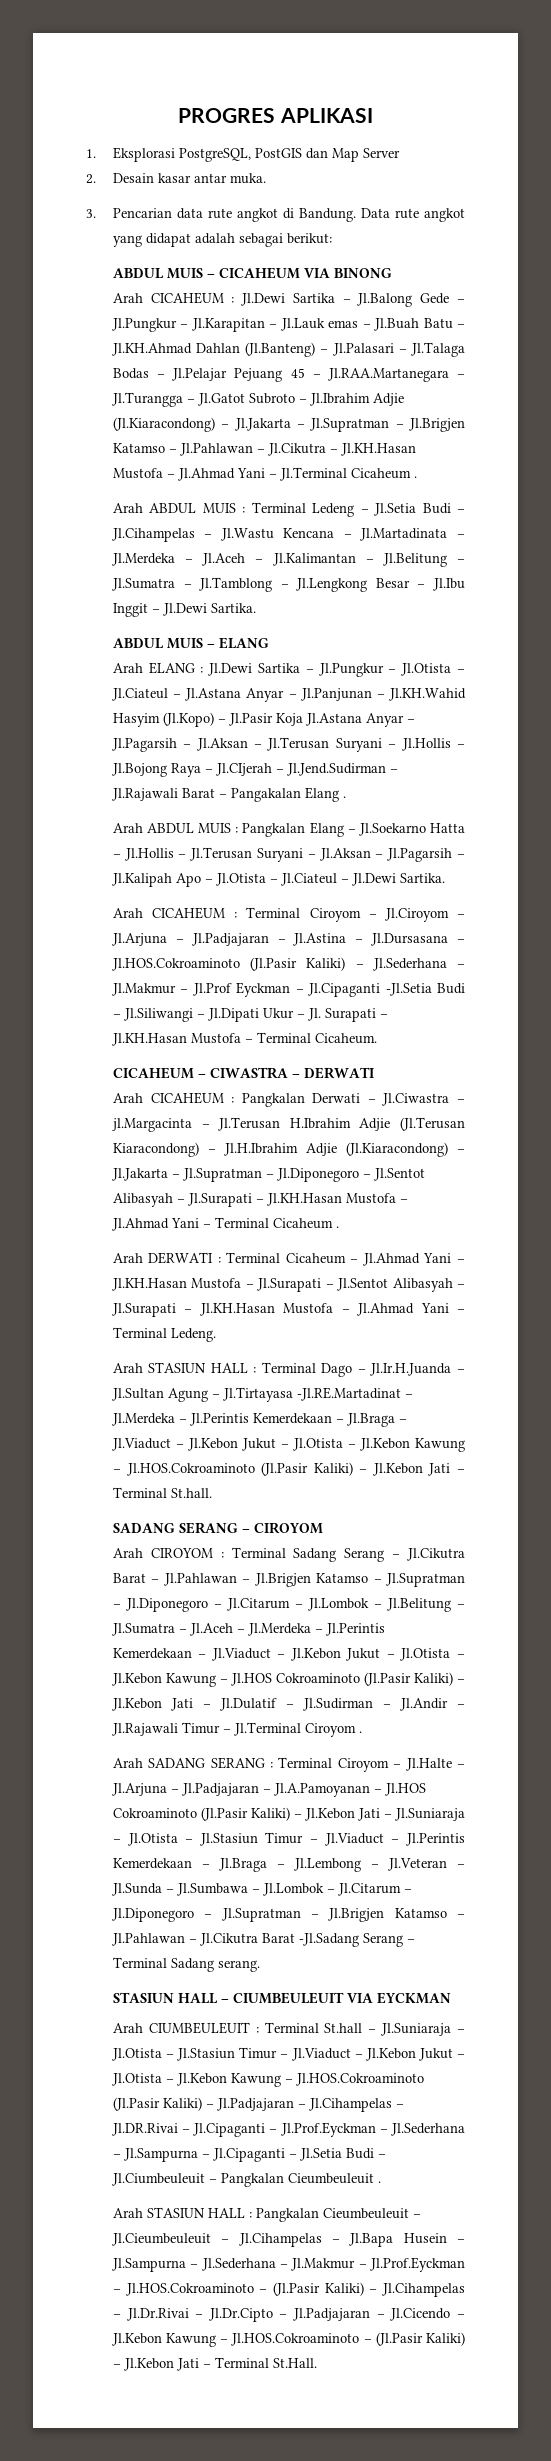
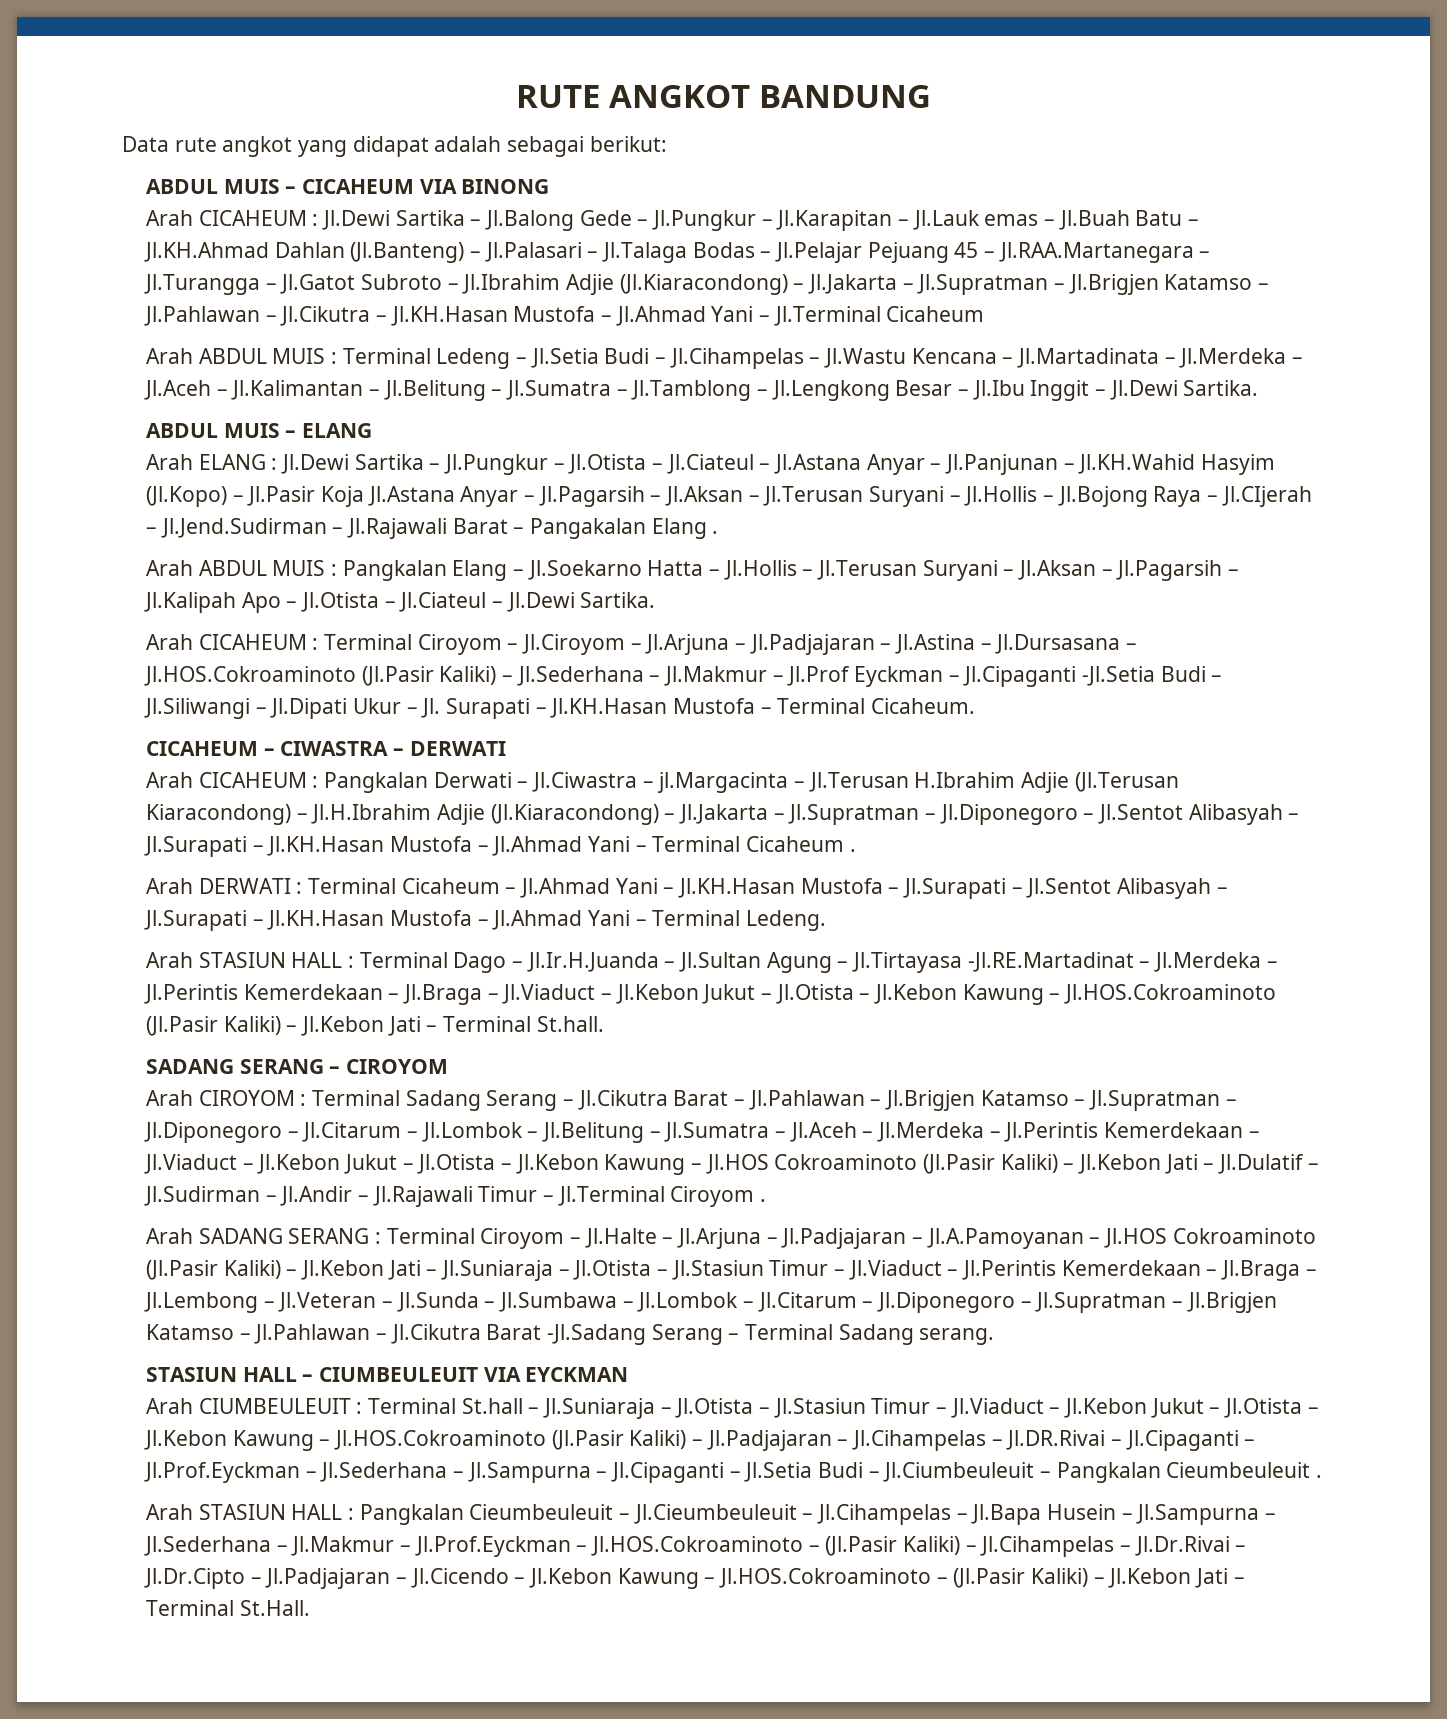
- PROGRES APLIKASI
- 1. Eksplorasi PostgreSQL, PostGIS dan Map Server
- 2. Desain kasar antar muka.
- 3. Pencarian data rute angkot di Bandung. Data rute angkot yang didapat adalah sebagai berikut:
+ RUTE ANGKOT BANDUNG
+ Data rute angkot yang didapat adalah sebagai berikut:
- Jl.Dewi Sartika – Jl.Balong Gede – Jl.Pungkur – Jl.Karapitan – Jl.Lauk emas – Jl.Buah Batu – Jl.KH.Ahmad Dahlan (Jl.Banteng) – Jl.Palasari – Jl.Talaga Bodas – Jl.Pelajar Pejuang 45 – Jl.RAA.Martanegara – Jl.Turangga – Jl.Gatot Subroto – Jl.Ibrahim Adjie (Jl.Kiaracondong) – Jl.Jakarta – Jl.Supratman – Jl.Brigjen Katamso – Jl.Pahlawan – Jl.Cikutra – Jl.KH.Hasan Mustofa – Jl.Ahmad Yani – Jl.Terminal Cicaheum .
+ Jl.Dewi Sartika – Jl.Balong Gede – Jl.Pungkur – Jl.Karapitan – Jl.Lauk emas – Jl.Buah Batu – Jl.KH.Ahmad Dahlan (Jl.Banteng) – Jl.Palasari – Jl.Talaga Bodas – Jl.Pelajar Pejuang 45 – Jl.RAA.Martanegara – Jl.Turangga – Jl.Gatot Subroto – Jl.Ibrahim Adjie (Jl.Kiaracondong) – Jl.Jakarta – Jl.Supratman – Jl.Brigjen Katamso – Jl.Pahlawan – Jl.Cikutra – Jl.KH.Hasan Mustofa – Jl.Ahmad Yani – Jl.Terminal Cicaheum

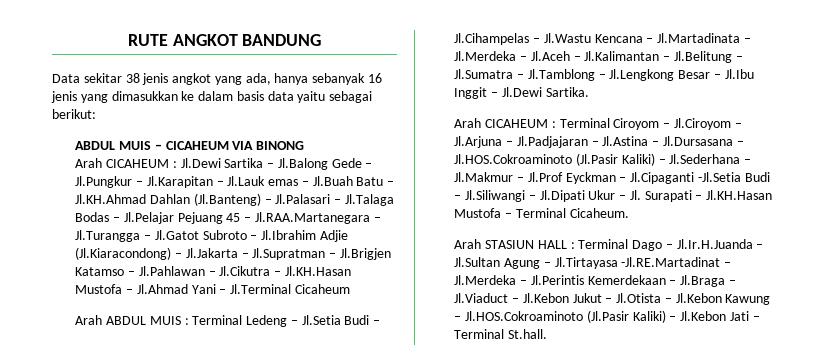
- Data rute angkot yang didapat adalah sebagai berikut:
+ Data sekitar 38 jenis angkot yang ada, hanya sebanyak 16 jenis yang dimasukkan ke dalam basis data yaitu sebagai berikut:
- ABDUL MUIS – ELANG
- Arah ELANG : Jl.Dewi Sartika – Jl.Pungkur – Jl.Otista – Jl.Ciateul – Jl.Astana Anyar – Jl.Panjunan – Jl.KH.Wahid Hasyim (Jl.Kopo) – Jl.Pasir Koja Jl.Astana Anyar – Jl.Pagarsih – Jl.Aksan – Jl.Terusan Suryani – Jl.Hollis – Jl.Bojong Raya – Jl.CIjerah – Jl.Jend.Sudirman – Jl.Rajawali Barat – Pangakalan Elang .
- Arah ABDUL MUIS : Pangkalan Elang – Jl.Soekarno Hatta – Jl.Hollis – Jl.Terusan Suryani – Jl.Aksan – Jl.Pagarsih – Jl.Kalipah Apo – Jl.Otista – Jl.Ciateul – Jl.Dewi Sartika.
- CICAHEUM – CIWASTRA – DERWATI
- Arah CICAHEUM : Pangkalan Derwati – Jl.Ciwastra – jl.Margacinta – Jl.Terusan H.Ibrahim Adjie (Jl.Terusan Kiaracondong) – Jl.H.Ibrahim Adjie (Jl.Kiaracondong) – Jl.Jakarta – Jl.Supratman – Jl.Diponegoro – Jl.Sentot Alibasyah – Jl.Surapati – Jl.KH.Hasan Mustofa – Jl.Ahmad Yani – Terminal Cicaheum .
- Arah DERWATI : Terminal Cicaheum – Jl.Ahmad Yani – Jl.KH.Hasan Mustofa – Jl.Surapati – Jl.Sentot Alibasyah – Jl.Surapati – Jl.KH.Hasan Mustofa – Jl.Ahmad Yani – Terminal Ledeng.
- SADANG SERANG – CIROYOM
- Arah CIROYOM : Terminal Sadang Serang – Jl.Cikutra Barat – Jl.Pahlawan – Jl.Brigjen Katamso – Jl.Supratman – Jl.Diponegoro – Jl.Citarum – Jl.Lombok – Jl.Belitung – Jl.Sumatra – Jl.Aceh – Jl.Merdeka – Jl.Perintis Kemerdekaan – Jl.Viaduct – Jl.Kebon Jukut – Jl.Otista – Jl.Kebon Kawung – Jl.HOS Cokroaminoto (Jl.Pasir Kaliki) – Jl.Kebon Jati – Jl.Dulatif – Jl.Sudirman – Jl.Andir – Jl.Rajawali Timur – Jl.Terminal Ciroyom .
- Arah SADANG SERANG : Terminal Ciroyom – Jl.Halte – Jl.Arjuna – Jl.Padjajaran – Jl.A.Pamoyanan – Jl.HOS Cokroaminoto (Jl.Pasir Kaliki) – Jl.Kebon Jati – Jl.Suniaraja – Jl.Otista – Jl.Stasiun Timur – Jl.Viaduct – Jl.Perintis Kemerdekaan – Jl.Braga – Jl.Lembong – Jl.Veteran – Jl.Sunda – Jl.Sumbawa – Jl.Lombok – Jl.Citarum – Jl.Diponegoro – Jl.Supratman – Jl.Brigjen Katamso – Jl.Pahlawan – Jl.Cikutra Barat -Jl.Sadang Serang – Terminal Sadang serang.
- STASIUN HALL – CIUMBEULEUIT VIA EYCKMAN
- Arah CIUMBEULEUIT : Terminal St.hall – Jl.Suniaraja – Jl.Otista – Jl.Stasiun Timur – Jl.Viaduct – Jl.Kebon Jukut – Jl.Otista – Jl.Kebon Kawung – Jl.HOS.Cokroaminoto (Jl.Pasir Kaliki) – Jl.Padjajaran – Jl.Cihampelas – Jl.DR.Rivai – Jl.Cipaganti – Jl.Prof.Eyckman – Jl.Sederhana – Jl.Sampurna – Jl.Cipaganti – Jl.Setia Budi – Jl.Ciumbeuleuit – Pangkalan Cieumbeuleuit .
- Arah STASIUN HALL : Pangkalan Cieumbeuleuit – Jl.Cieumbeuleuit – Jl.Cihampelas – Jl.Bapa Husein – Jl.Sampurna – Jl.Sederhana – Jl.Makmur – Jl.Prof.Eyckman – Jl.HOS.Cokroaminoto – (Jl.Pasir Kaliki) – Jl.Cihampelas – Jl.Dr.Rivai – Jl.Dr.Cipto – Jl.Padjajaran – Jl.Cicendo – Jl.Kebon Kawung – Jl.HOS.Cokroaminoto – (Jl.Pasir Kaliki) – Jl.Kebon Jati – Terminal St.Hall.

